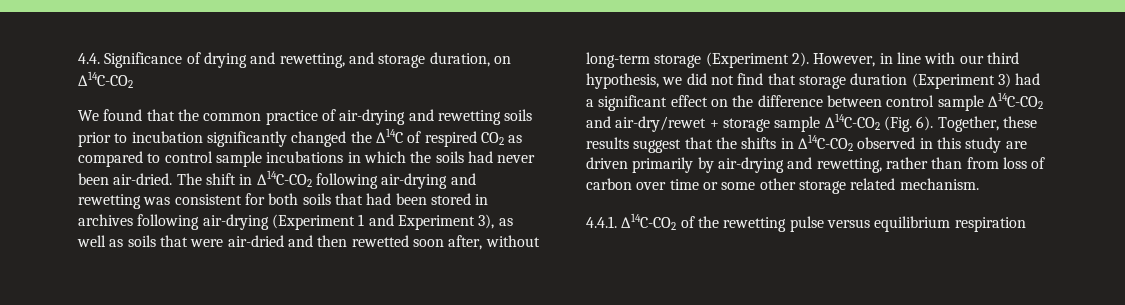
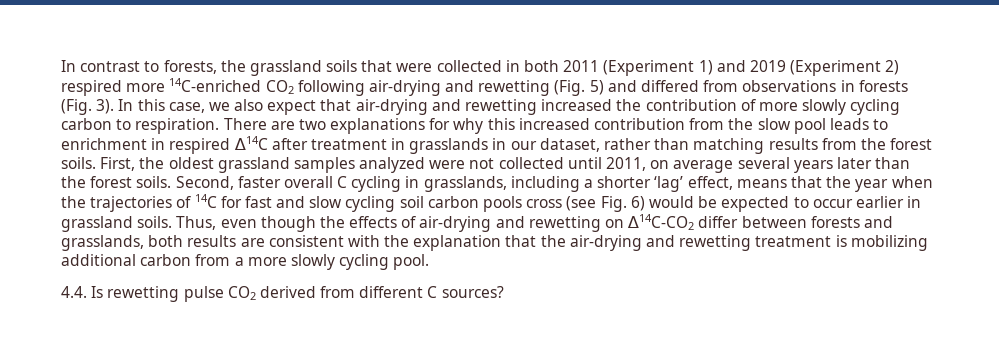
- 4.4. Significance of drying and rewetting, and storage duration, on ∆14C-CO2
- We found that the common practice of air-drying and rewetting soils prior to incubation significantly changed the ∆14C of respired CO2 as compared to control sample incubations in which the soils had never been air-dried. The shift in ∆14C-CO2 following air-drying and rewetting was consistent for both soils that had been stored in archives following air-drying (Experiment 1 and Experiment 3), as well as soils that were air-dried and then rewetted soon after, without long-term storage (Experiment 2). However, in line with our third hypothesis, we did not find that storage duration (Experiment 3) had a significant effect on the difference between control sample ∆14C-CO2 and air-dry/rewet + storage sample ∆14C-CO2 (Fig. 6). Together, these results suggest that the shifts in ∆14C-CO2 observed in this study are driven primarily by air-drying and rewetting, rather than from loss of carbon over time or some other storage related mechanism.
- 4.4.1. ∆14C-CO2 of the rewetting pulse versus equilibrium respiration
+ In contrast to forests, the grassland soils that were collected in both 2011 (Experiment 1) and 2019 (Experiment 2) respired more 14C-enriched CO2 following air-drying and rewetting (Fig. 5) and differed from observations in forests (Fig. 3). In this case, we also expect that air-drying and rewetting increased the contribution of more slowly cycling carbon to respiration. There are two explanations for why this increased contribution from the slow pool leads to enrichment in respired ∆14C after treatment in grasslands in our dataset, rather than matching results from the forest soils. First, the oldest grassland samples analyzed were not collected until 2011, on average several years later than the forest soils. Second, faster overall C cycling in grasslands, including a shorter ‘lag’ effect, means that the year when the trajectories of 14C for fast and slow cycling soil carbon pools cross (see Fig. 6) would be expected to occur earlier in grassland soils. Thus, even though the effects of air-drying and rewetting on ∆14C-CO2 differ between forests and grasslands, both results are consistent with the explanation that the air-drying and rewetting treatment is mobilizing additional carbon from a more slowly cycling pool.
+ 4.4. Is rewetting pulse CO2 derived from different C sources?

